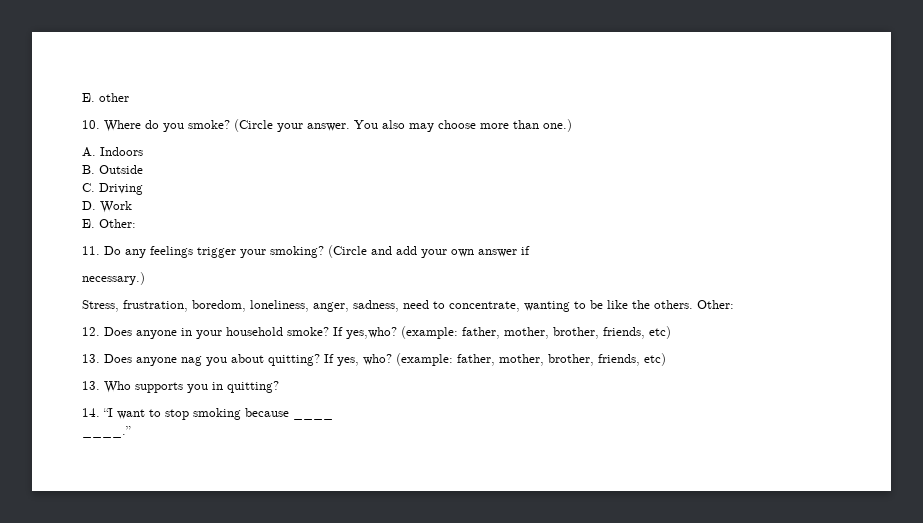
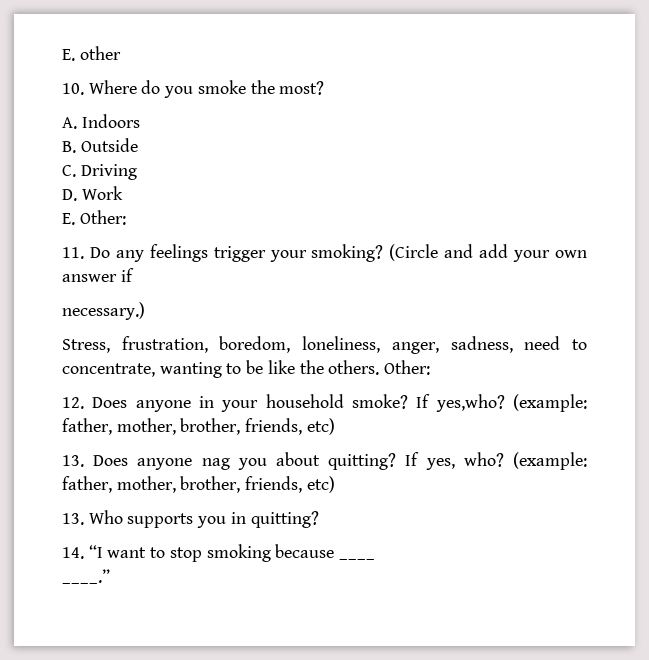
- 10. Where do you smoke? (Circle your answer. You also may choose more than one.)
+ 10. Where do you smoke the most?

